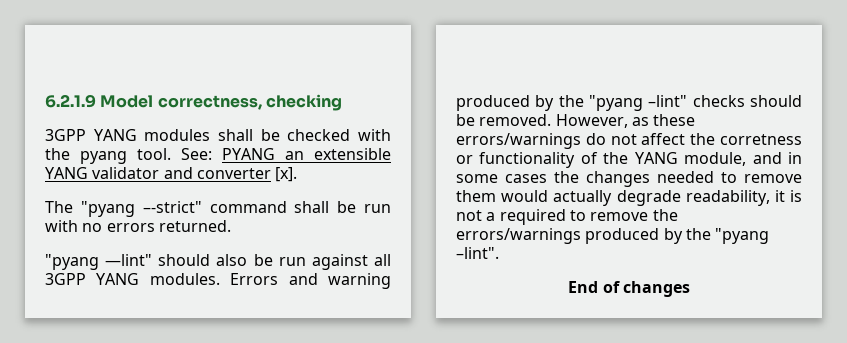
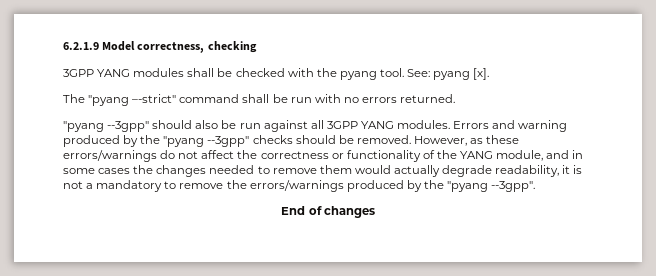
- See: PYANG an extensible YANG validator and converter [x].
+ See: pyang [x].
- "pyang —lint" should also be run against all 3GPP YANG modules.
+ "pyang --3gpp" should also be run against all 3GPP YANG modules.
- Errors and warning produced by the "pyang –lint" checks should be removed.
+ Errors and warning produced by the "pyang --3gpp" checks should be removed.
- However, as these errors/warnings do not affect the corretness or functionality of the YANG module, and in some cases the changes needed to remove them would actually degrade readability, it is not a required to remove the errors/warnings produced by the "pyang –lint".
+ However, as these errors/warnings do not affect the correctness or functionality of the YANG module, and in some cases the changes needed to remove them would actually degrade readability, it is not a mandatory to remove the errors/warnings produced by the "pyang --3gpp".

